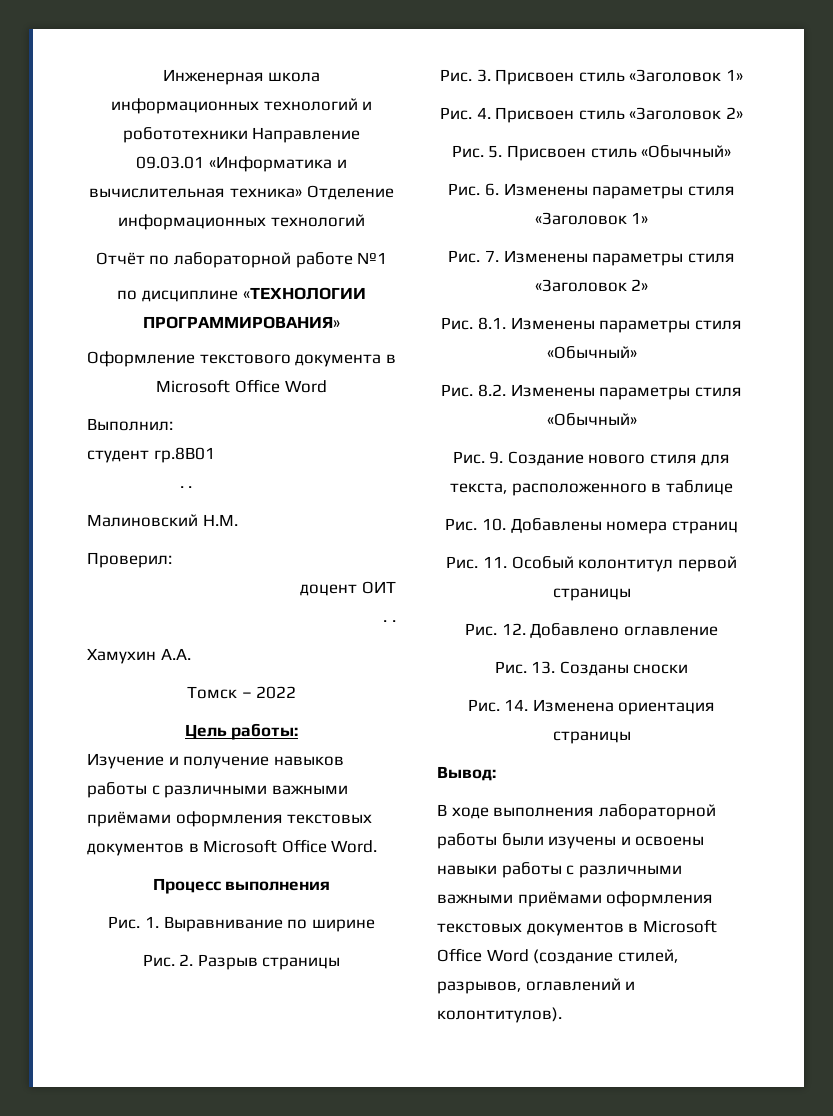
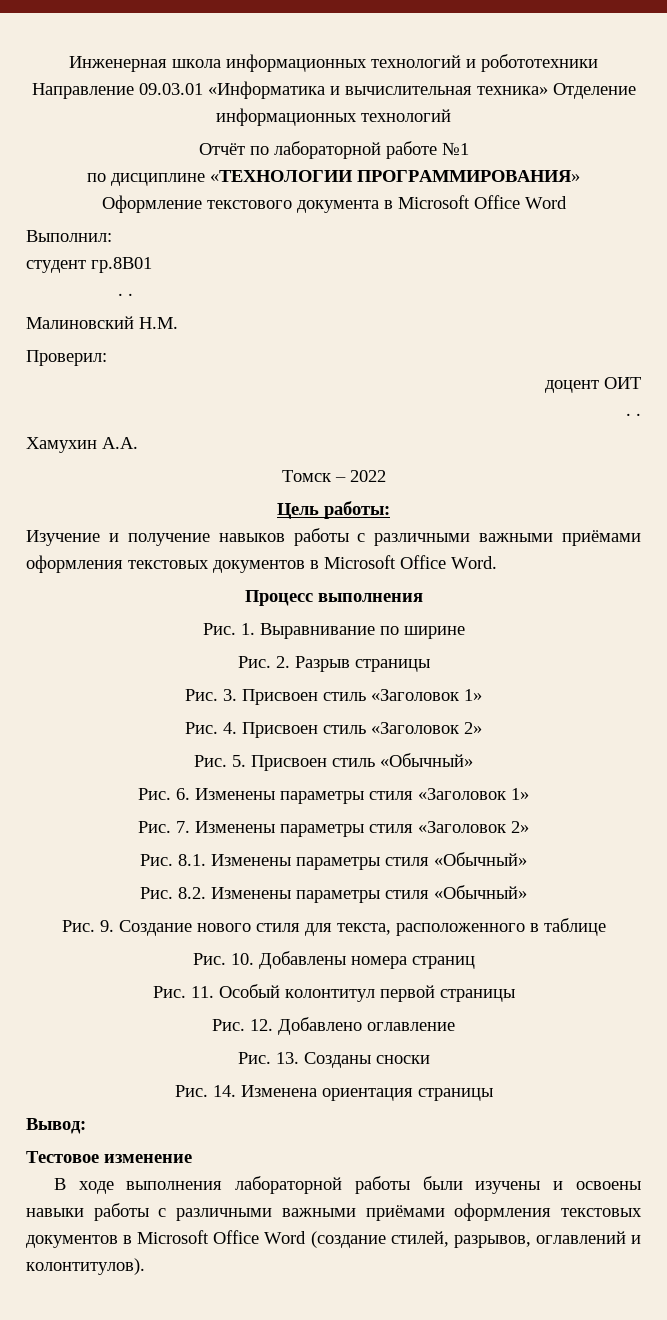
+ Тестовое изменение

